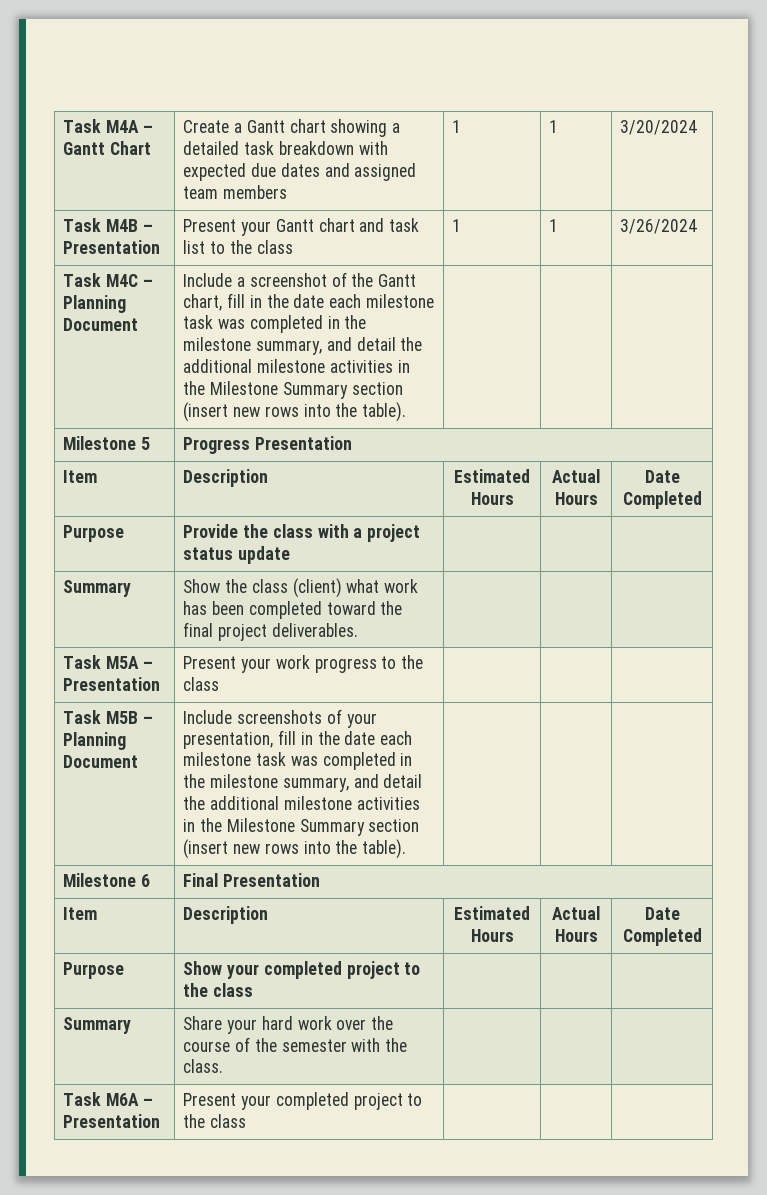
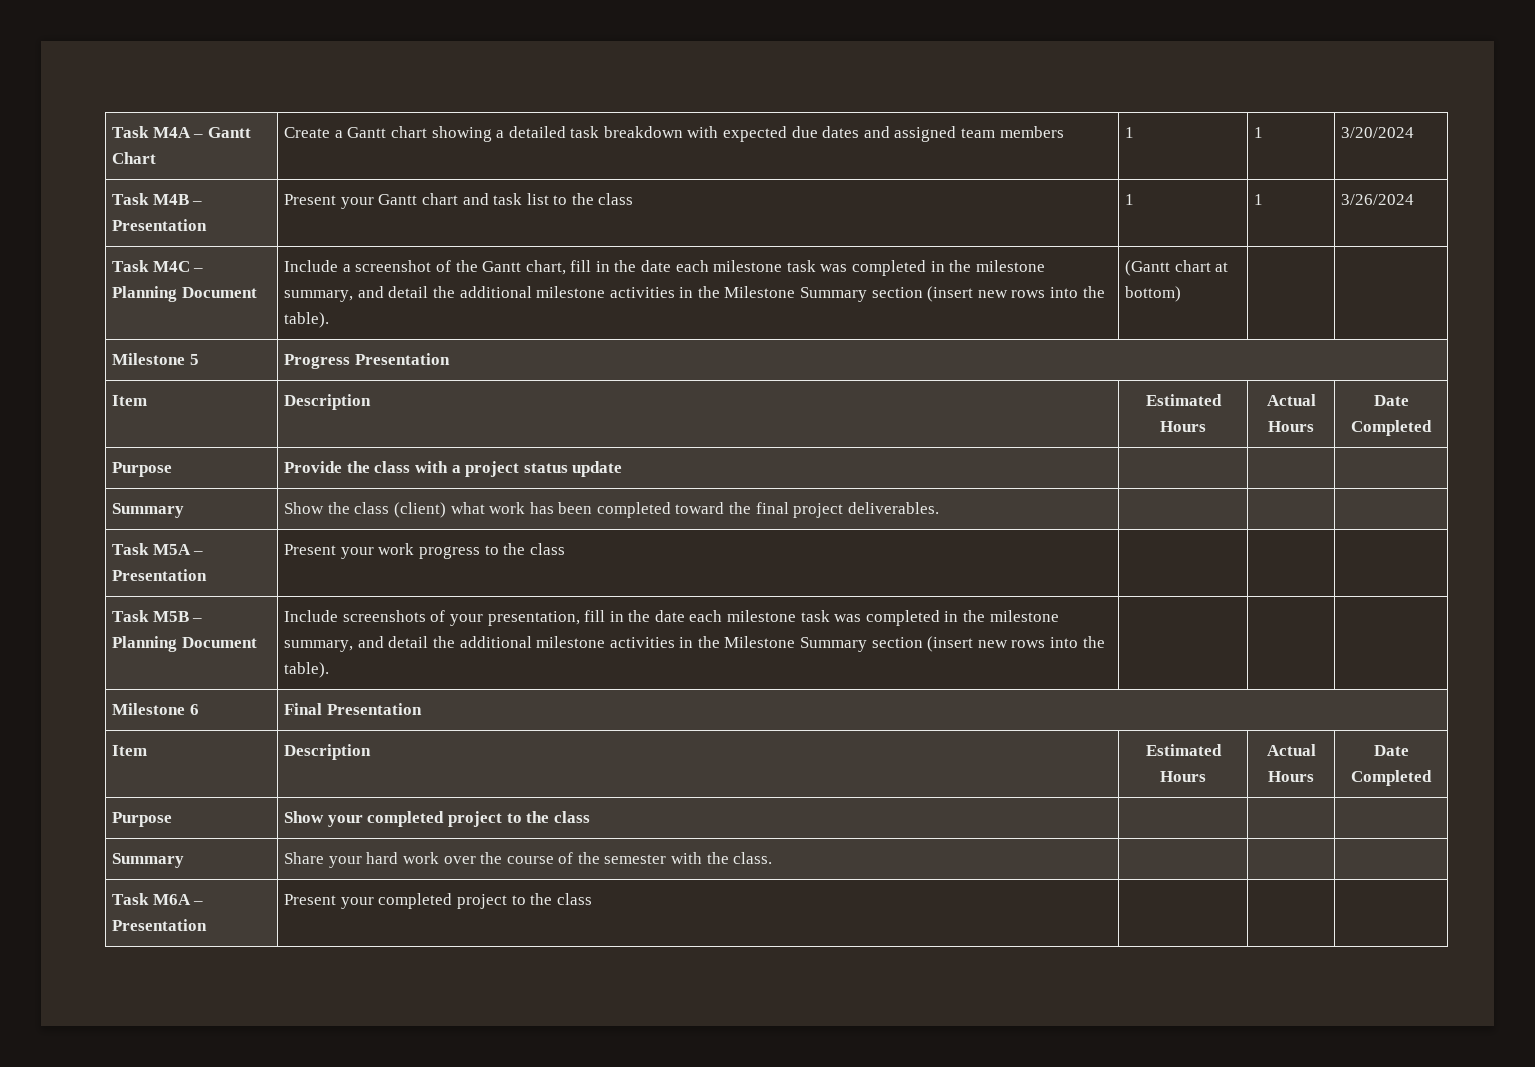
+ (Gantt chart at bottom)

